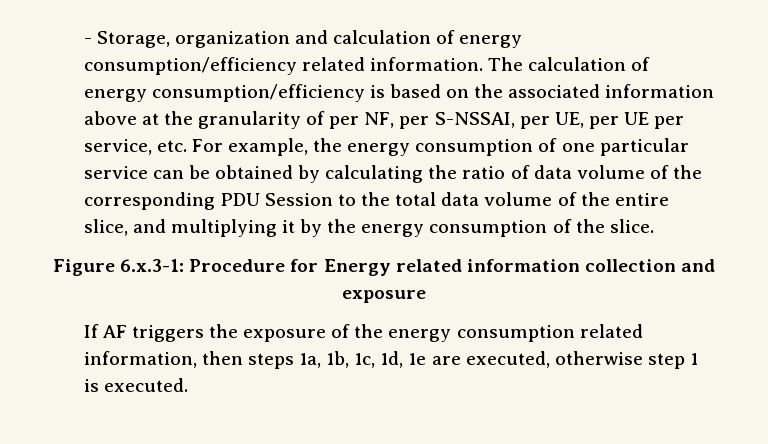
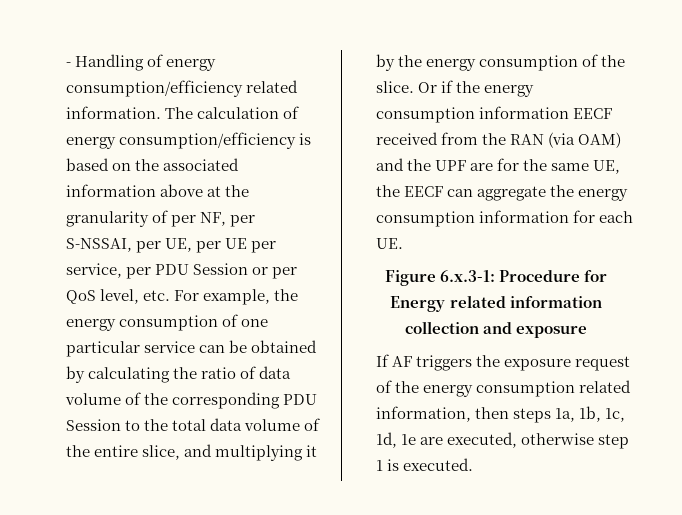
- - Storage, organization and calculation of energy consumption/efficiency related information.
+ - Handling of energy consumption/efficiency related information.
- The calculation of energy consumption/efficiency is based on the associated information above at the granularity of per NF, per S-NSSAI, per UE, per UE per service, etc. For example, the energy consumption of one particular service can be obtained by calculating the ratio of data volume of the corresponding PDU Session to the total data volume of the entire slice, and multiplying it by the energy consumption of the slice.
+ The calculation of energy consumption/efficiency is based on the associated information above at the granularity of per NF, per S-NSSAI, per UE, per UE per service, per PDU Session or per QoS level, etc. For example, the energy consumption of one particular service can be obtained by calculating the ratio of data volume of the corresponding PDU Session to the total data volume of the entire slice, and multiplying it by the energy consumption of the slice. Or if the energy consumption information EECF received from the RAN (via OAM) and the UPF are for the same UE, the EECF can aggregate the energy consumption information for each UE.
- If AF triggers the exposure of the energy consumption related information, then steps 1a, 1b, 1c, 1d, 1e are executed, otherwise step 1 is executed.
+ If AF triggers the exposure request of the energy consumption related information, then steps 1a, 1b, 1c, 1d, 1e are executed, otherwise step 1 is executed.

